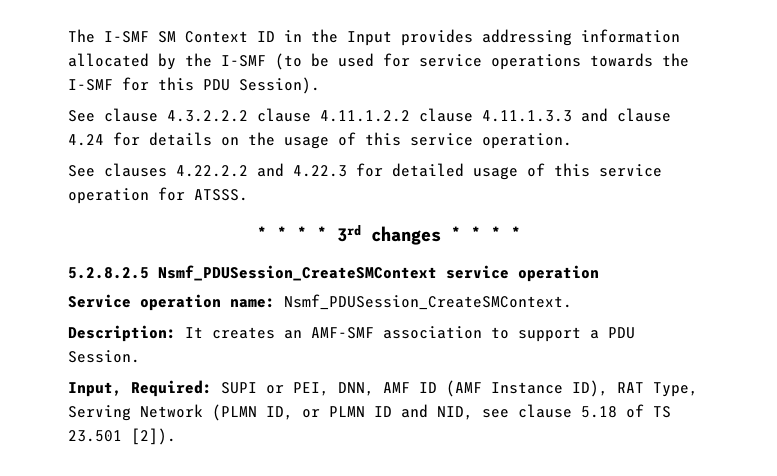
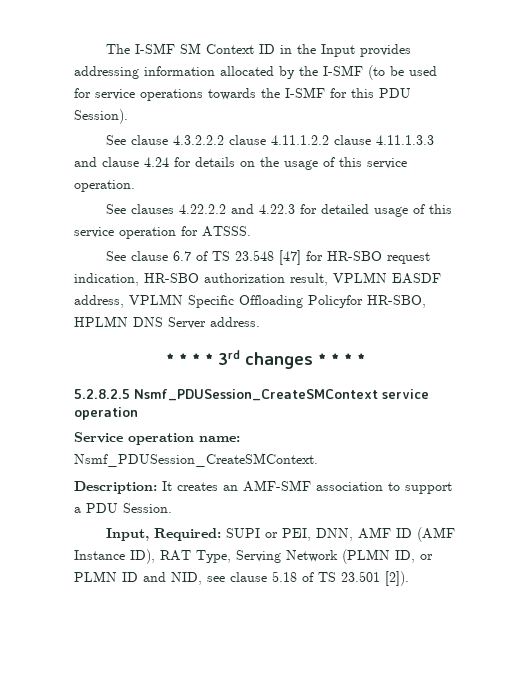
+ See clause 6.7 of TS 23.548 [47] for HR-SBO request indication, HR-SBO authorization result, VPLMN EASDF address, VPLMN Specific Offloading Policyfor HR-SBO, HPLMN DNS Server address.

